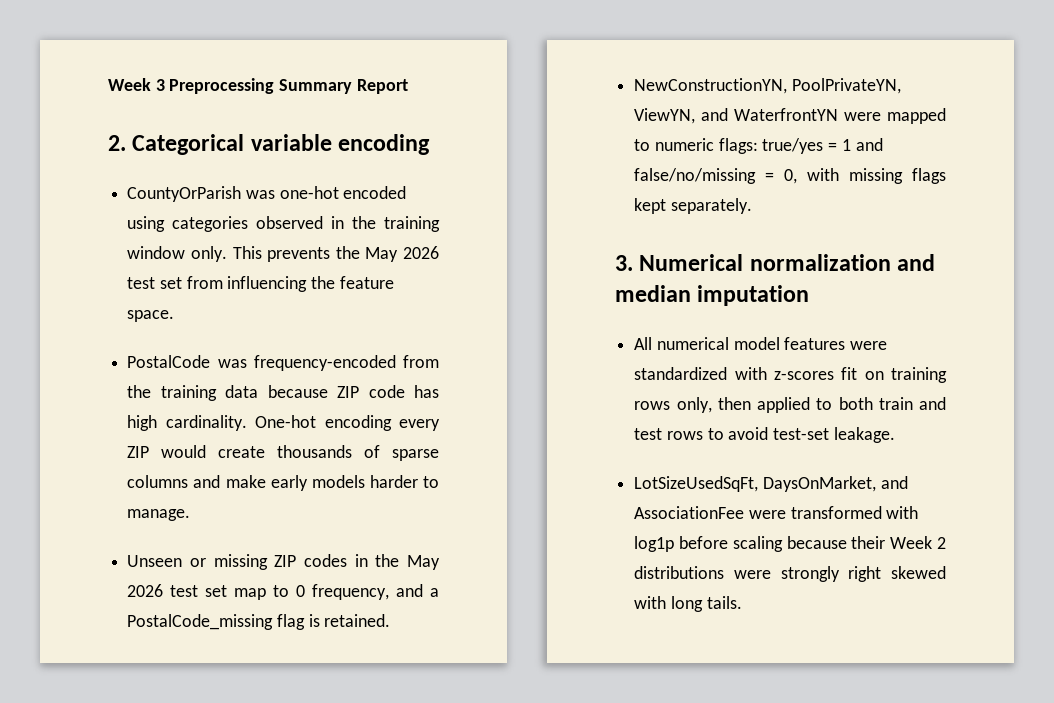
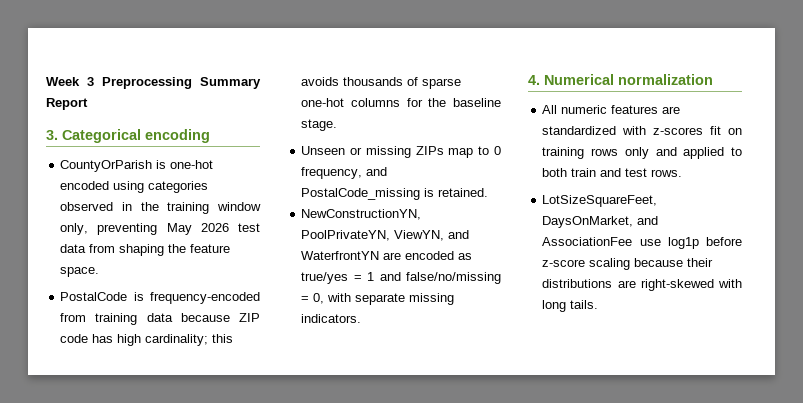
- 2. Categorical variable encoding
+ 3. Categorical encoding
- CountyOrParish was one-hot encoded using categories observed in the training window only. This prevents the May 2026 test set from influencing the feature space.
+ CountyOrParish is one-hot encoded using categories observed in the training window only, preventing May 2026 test data from shaping the feature space.
- PostalCode was frequency-encoded from the training data because ZIP code has high cardinality. One-hot encoding every ZIP would create thousands of sparse columns and make early models harder to manage.
- Unseen or missing ZIP codes in the May 2026 test set map to 0 frequency, and a PostalCode_missing flag is retained.
+ PostalCode is frequency-encoded from training data because ZIP code has high cardinality; this avoids thousands of sparse one-hot columns for the baseline stage.
+ Unseen or missing ZIPs map to 0 frequency, and PostalCode_missing is retained.
- NewConstructionYN, PoolPrivateYN, ViewYN, and WaterfrontYN were mapped to numeric flags: true/yes = 1 and false/no/missing = 0, with missing flags kept separately.
- 3. Numerical normalization and median imputation
- All numerical model features were standardized with z-scores fit on training rows only, then applied to both train and test rows to avoid test-set leakage.
- LotSizeUsedSqFt, DaysOnMarket, and AssociationFee were transformed with log1p before scaling because their Week 2 distributions were strongly right skewed with long tails.
+ NewConstructionYN, PoolPrivateYN, ViewYN, and WaterfrontYN are encoded as true/yes = 1 and false/no/missing = 0, with separate missing indicators.
+ 4. Numerical normalization
+ All numeric features are standardized with z-scores fit on training rows only and applied to both train and test rows.
+ LotSizeSquareFeet, DaysOnMarket, and AssociationFee use log1p before z-score scaling because their distributions are right-skewed with long tails.

